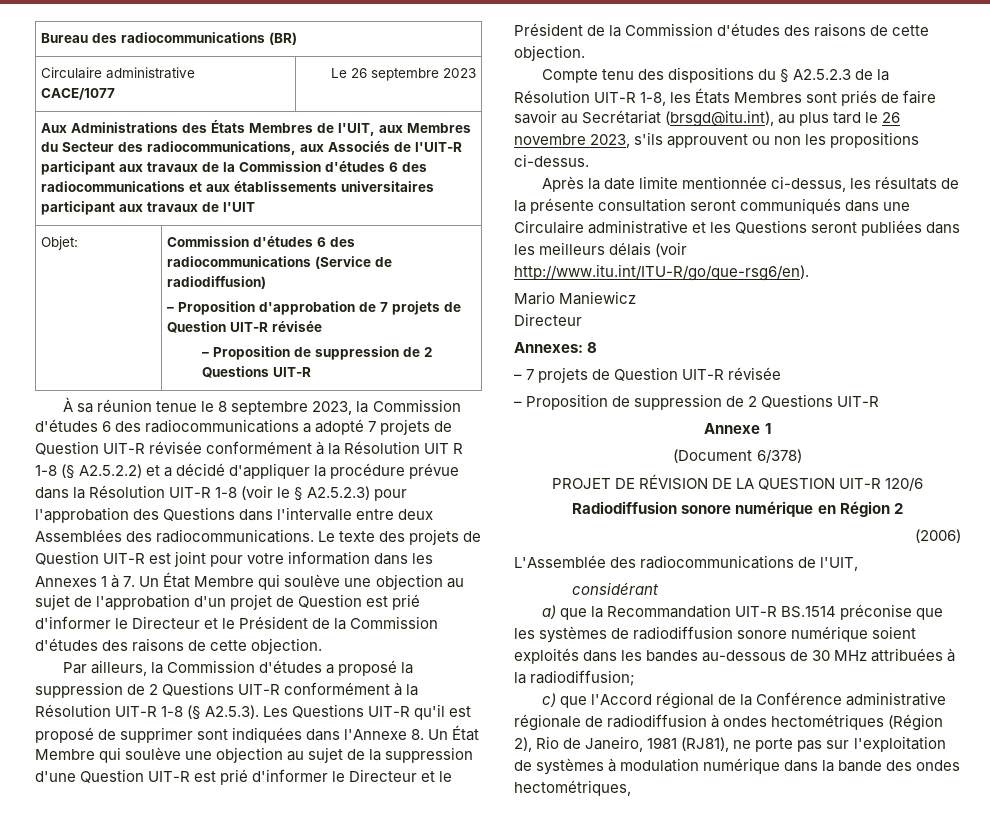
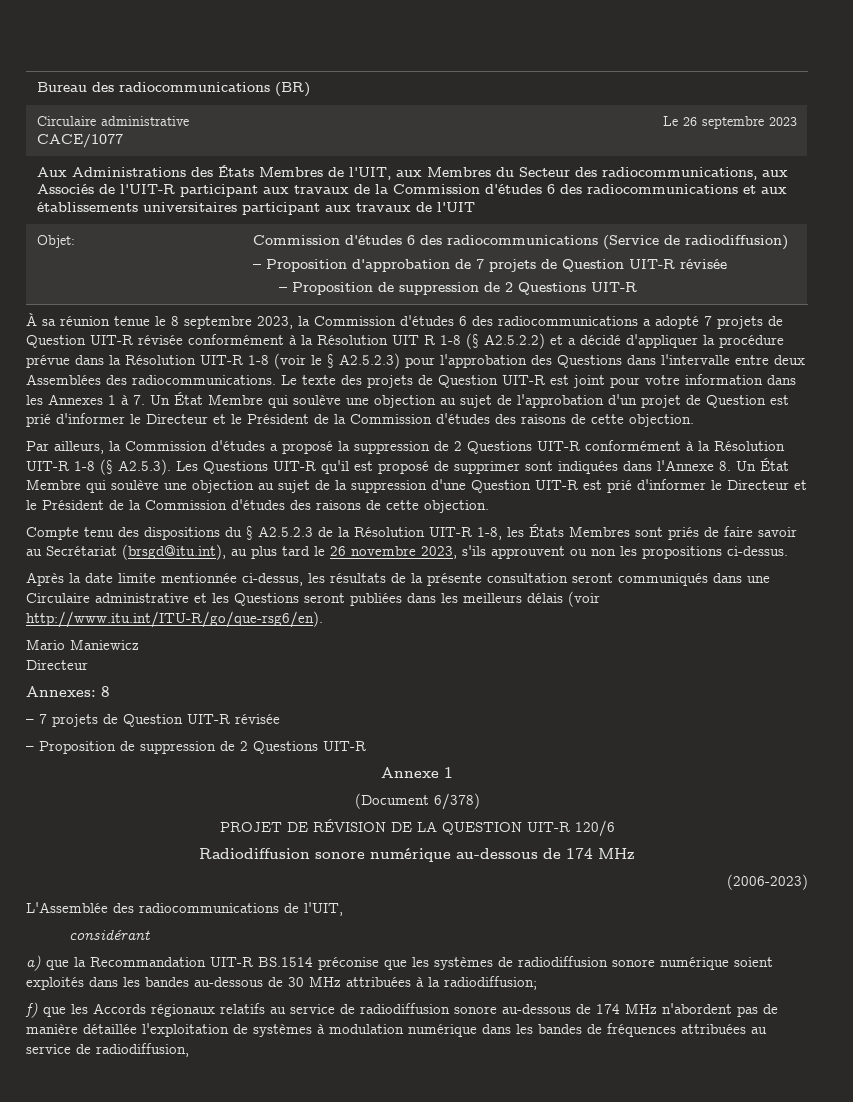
- Radiodiffusion sonore numérique en Région 2
- (2006)
+ Radiodiffusion sonore numérique au-dessous de 174 MHz
+ (2006-2023)
- c) que l'Accord régional de la Conférence administrative régionale de radiodiffusion à ondes hectométriques (Région 2), Rio de Janeiro, 1981 (RJ81), ne porte pas sur l'exploitation de systèmes à modulation numérique dans la bande des ondes hectométriques,
+ f) que les Accords régionaux relatifs au service de radiodiffusion sonore au-dessous de 174 MHz n'abordent pas de manière détaillée l'exploitation de systèmes à modulation numérique dans les bandes de fréquences attribuées au service de radiodiffusion,

